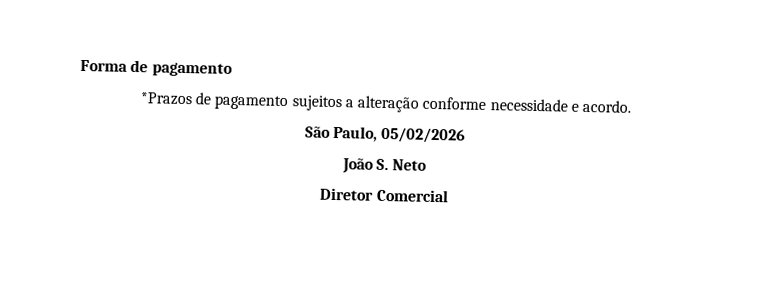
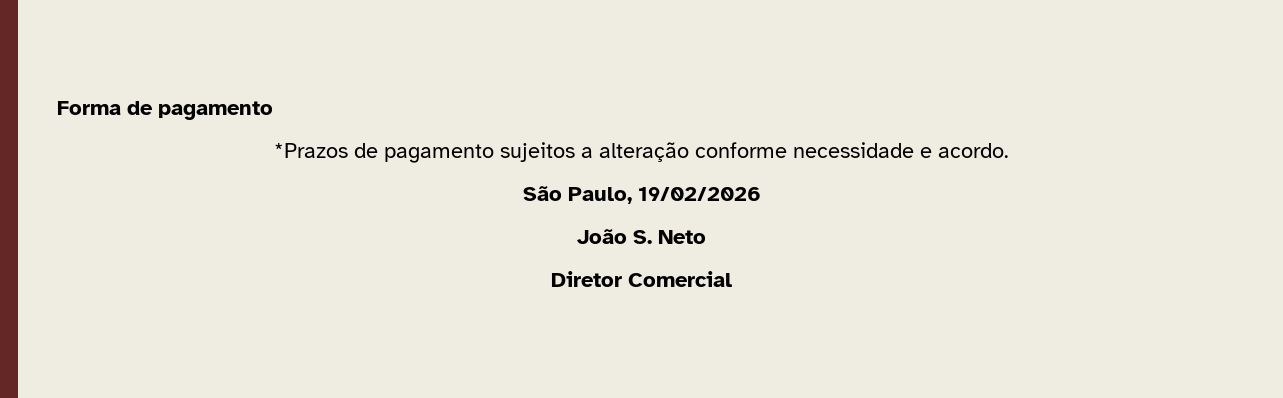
- São Paulo, 05/02/2026
+ São Paulo, 19/02/2026

